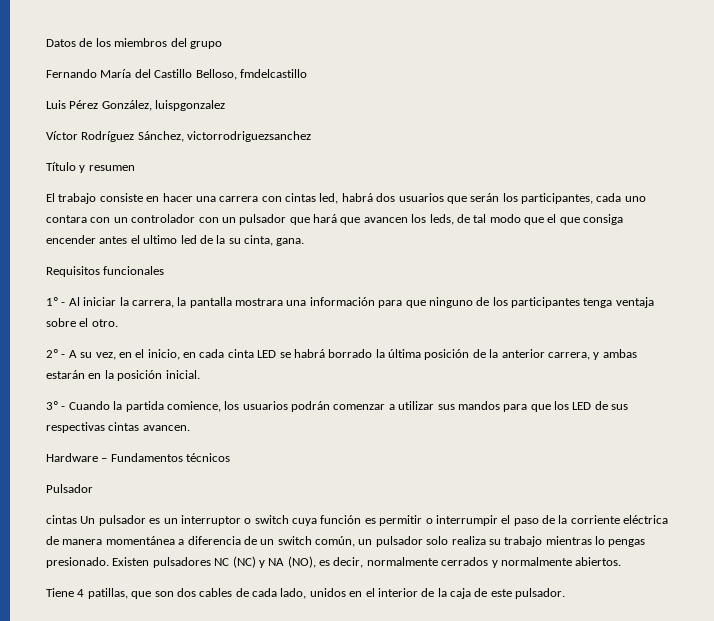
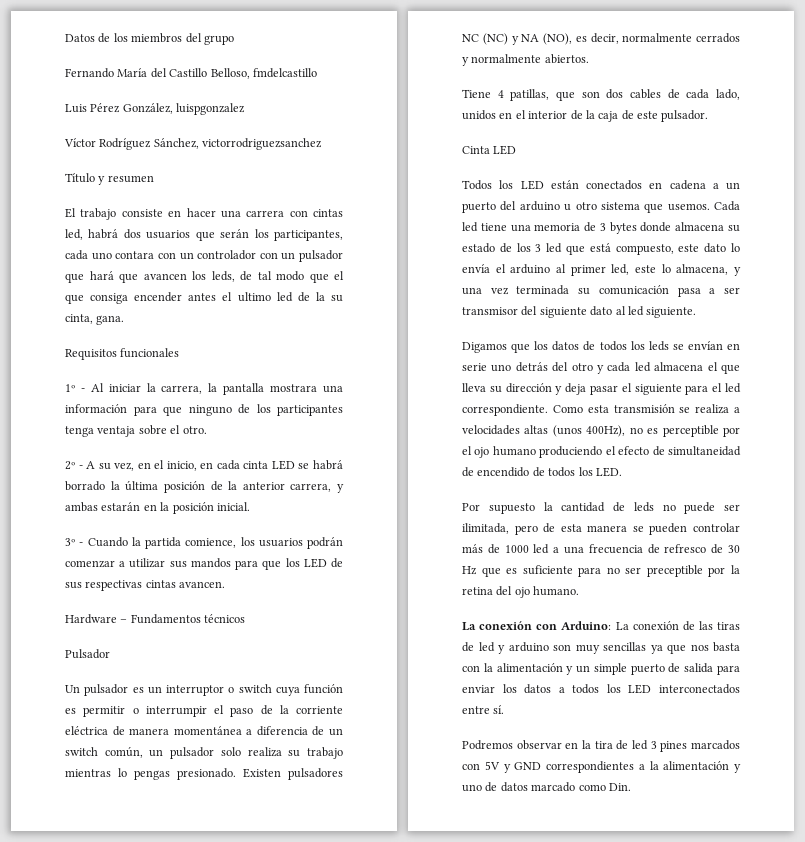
- cintas Un pulsador es un interruptor o switch cuya función es permitir o interrumpir el paso de la corriente eléctrica de manera momentánea a diferencia de un switch común, un pulsador solo realiza su trabajo mientras lo pengas presionado.
+ Un pulsador es un interruptor o switch cuya función es permitir o interrumpir el paso de la corriente eléctrica de manera momentánea a diferencia de un switch común, un pulsador solo realiza su trabajo mientras lo pengas presionado.
+ Cinta LED
+ Todos los LED están conectados en cadena a un puerto del arduino u otro sistema que usemos. Cada led tiene una memoria de 3 bytes donde almacena su estado de los 3 led que está compuesto, este dato lo envía el arduino al primer led, este lo almacena, y una vez terminada su comunicación pasa a ser transmisor del siguiente dato al led siguiente.
+ Digamos que los datos de todos los leds se envían en serie uno detrás del otro y cada led almacena el que lleva su dirección y deja pasar el siguiente para el led correspondiente. Como esta transmisión se realiza a velocidades altas (unos 400Hz), no es perceptible por el ojo humano produciendo el efecto de simultaneidad de encendido de todos los LED.
+ Por supuesto la cantidad de leds no puede ser ilimitada, pero de esta manera se pueden controlar más de 1000 led a una frecuencia de refresco de 30 Hz que es suficiente para no ser preceptible por la retina del ojo humano.
+ La conexión con Arduino: La conexión de las tiras de led y arduino son muy sencillas ya que nos basta con la alimentación y un simple puerto de salida para enviar los datos a todos los LED interconectados entre sí.
+ Podremos observar en la tira de led 3 pines marcados con 5V y GND correspondientes a la alimentación y uno de datos marcado como Din.

